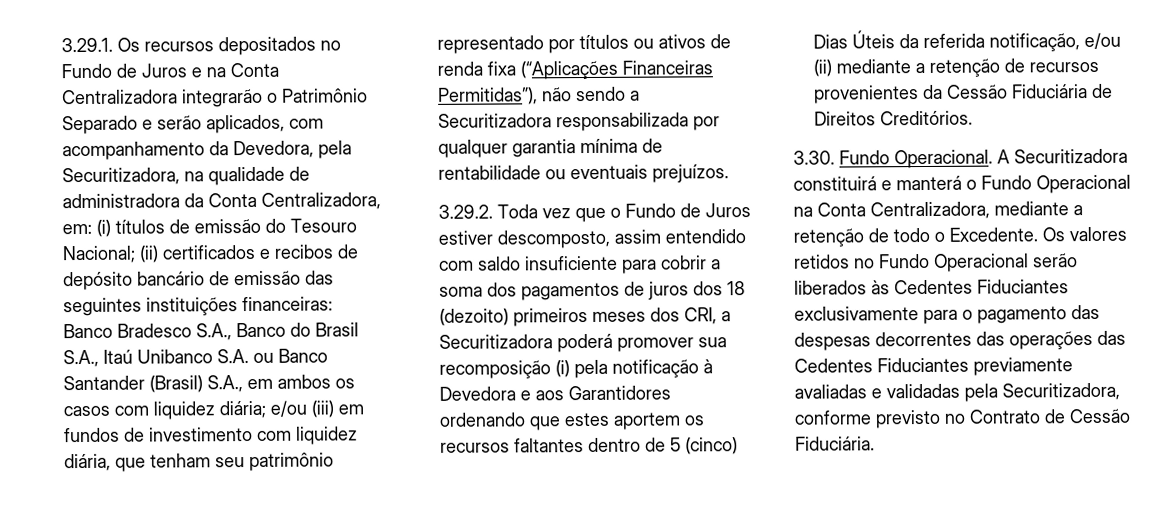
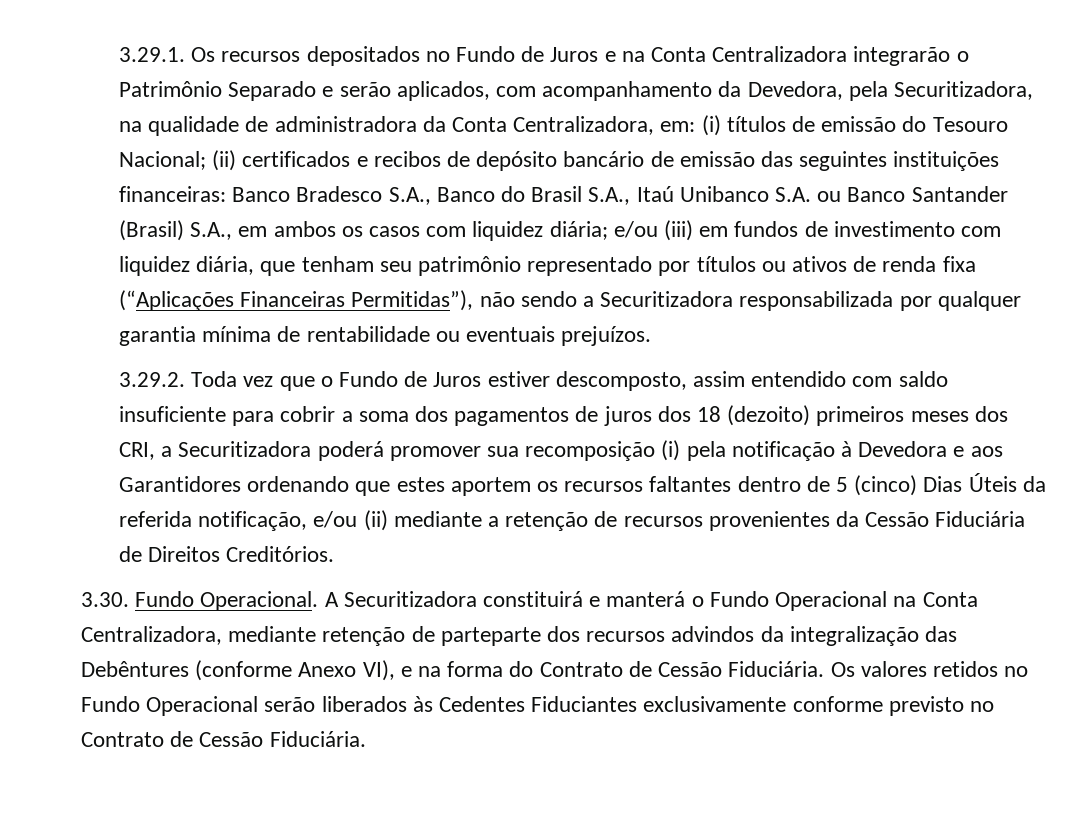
- A Securitizadora constituirá e manterá o Fundo Operacional na Conta Centralizadora, mediante a retenção de todo o Excedente.
+ A Securitizadora constituirá e manterá o Fundo Operacional na Conta Centralizadora, mediante retenção de parteparte dos recursos advindos da integralização das Debêntures (conforme Anexo VI), e na forma do Contrato de Cessão Fiduciária.
- Os valores retidos no Fundo Operacional serão liberados às Cedentes Fiduciantes exclusivamente para o pagamento das despesas decorrentes das operações das Cedentes Fiduciantes previamente avaliadas e validadas pela Securitizadora, conforme previsto no Contrato de Cessão Fiduciária.
+ Os valores retidos no Fundo Operacional serão liberados às Cedentes Fiduciantes exclusivamente conforme previsto no Contrato de Cessão Fiduciária.

